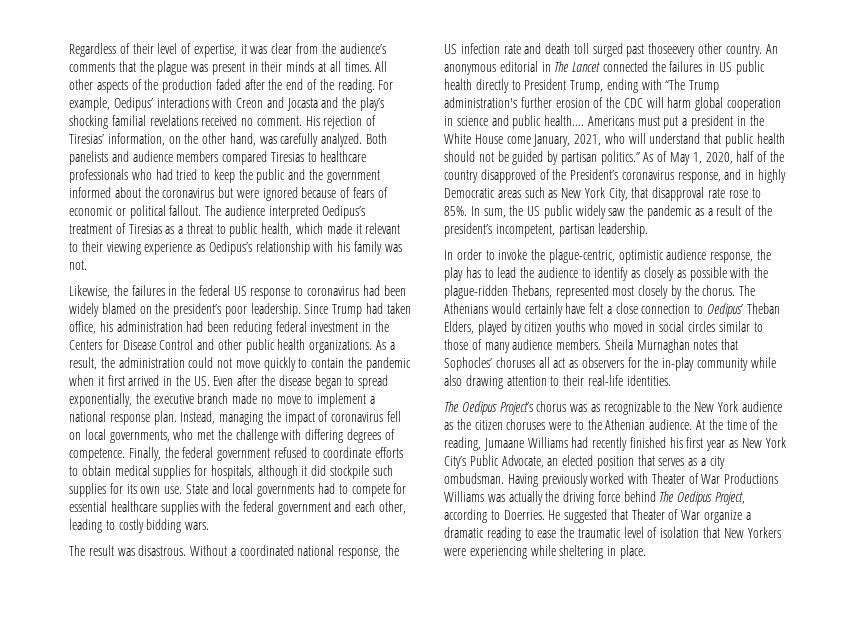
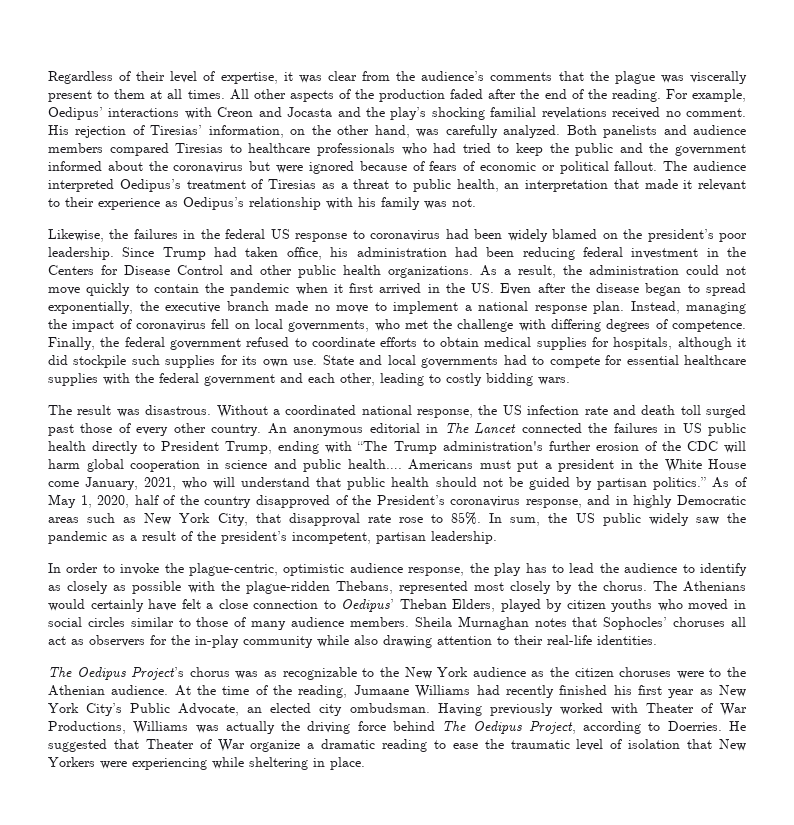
- Regardless of their level of expertise, it was clear from the audience’s comments that the plague was present in their minds at all times.
+ Regardless of their level of expertise, it was clear from the audience’s comments that the plague was viscerally present to them at all times.
- The audience interpreted Oedipus’s treatment of Tiresias as a threat to public health, which made it relevant to their viewing experience as Oedipus’s relationship with his family was not.
+ The audience interpreted Oedipus’s treatment of Tiresias as a threat to public health, an interpretation that made it relevant to their experience as Oedipus’s relationship with his family was not.
- Without a coordinated national response, the US infection rate and death toll surged past thoseevery other country.
+ Without a coordinated national response, the US infection rate and death toll surged past those of every other country.
- At the time of the reading, Jumaane Williams had recently finished his first year as New York City’s Public Advocate, an elected position that serves as a city ombudsman.
+ At the time of the reading, Jumaane Williams had recently finished his first year as New York City’s Public Advocate, an elected city ombudsman.
- Having previously worked with Theater of War Productions Williams was actually the driving force behind The Oedipus Project, according to Doerries.
+ Having previously worked with Theater of War Productions, Williams was actually the driving force behind The Oedipus Project, according to Doerries.

